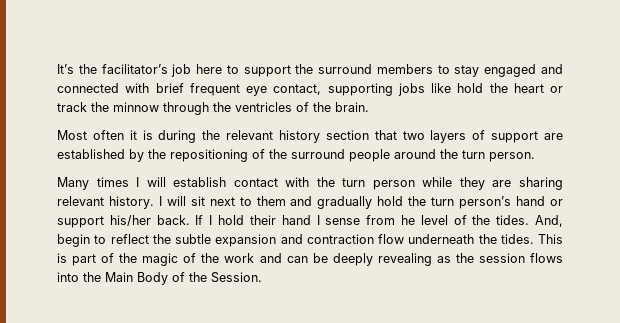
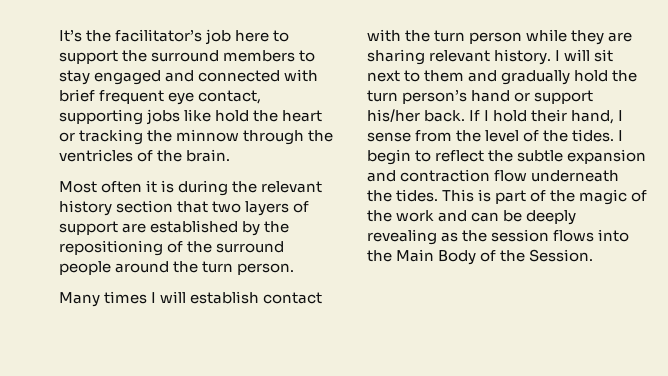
- It’s the facilitator’s job here to support the surround members to stay engaged and connected with brief frequent eye contact, supporting jobs like hold the heart or track the minnow through the ventricles of the brain.
+ It’s the facilitator’s job here to support the surround members to stay engaged and connected with brief frequent eye contact, supporting jobs like hold the heart or tracking the minnow through the ventricles of the brain.
- If I hold their hand I sense from he level of the tides.
+ If I hold their hand, I sense from the level of the tides.
- And, begin to reflect the subtle expansion and contraction flow underneath the tides.
+ I begin to reflect the subtle expansion and contraction flow underneath the tides.

